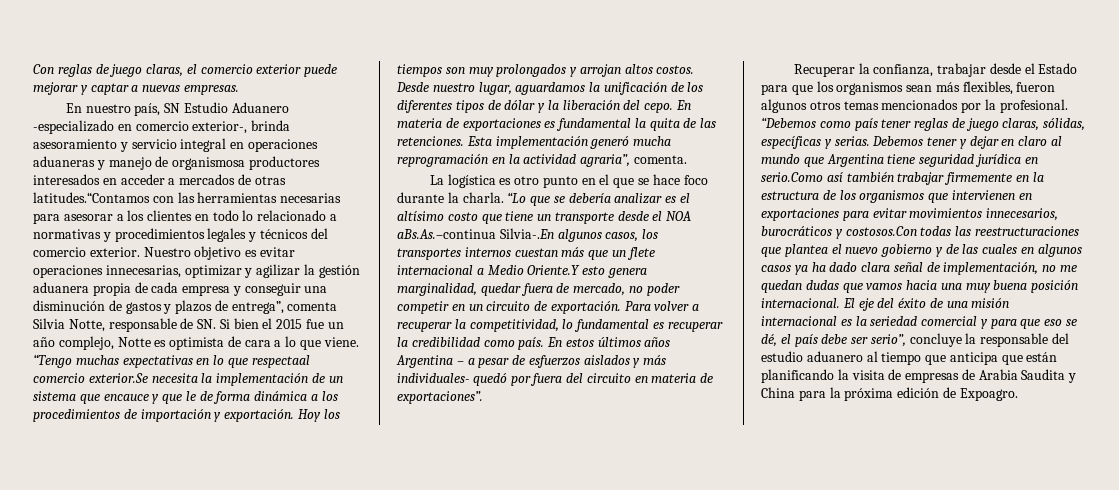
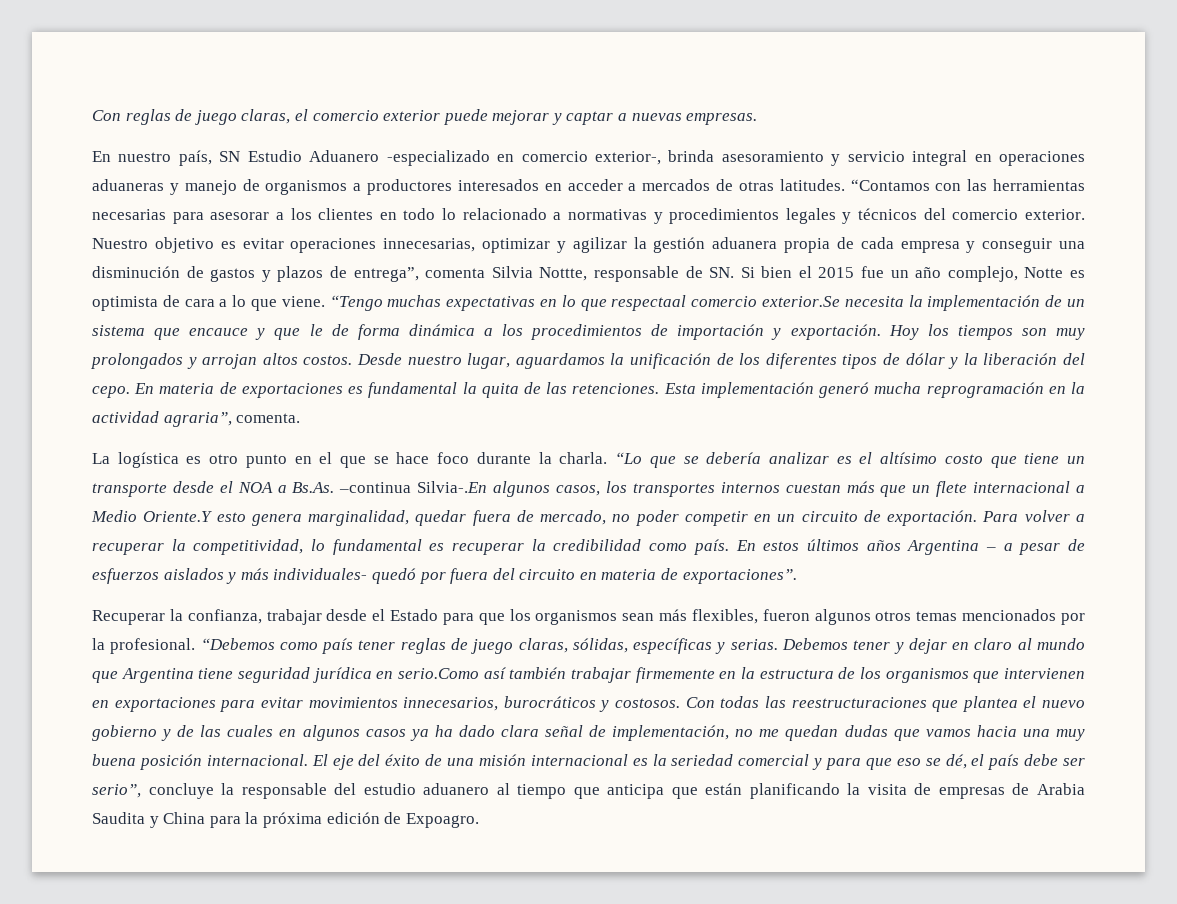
- En nuestro país, SN Estudio Aduanero -especializado en comercio exterior-, brinda asesoramiento y servicio integral en operaciones aduaneras y manejo de organismosa productores interesados en acceder a mercados de otras latitudes.“Contamos con las herramientas necesarias para asesorar a los clientes en todo lo relacionado a normativas y procedimientos legales y técnicos del comercio exterior.
+ En nuestro país, SN Estudio Aduanero -especializado en comercio exterior-, brinda asesoramiento y servicio integral en operaciones aduaneras y manejo de organismos a productores interesados en acceder a mercados de otras latitudes. “Contamos con las herramientas necesarias para asesorar a los clientes en todo lo relacionado a normativas y procedimientos legales y técnicos del comercio exterior.
- Nuestro objetivo es evitar operaciones innecesarias, optimizar y agilizar la gestión aduanera propia de cada empresa y conseguir una disminución de gastos y plazos de entrega”, comenta Silvia Notte, responsable de SN. Si bien el 2015 fue un año complejo, Notte es optimista de cara a lo que viene.
+ Nuestro objetivo es evitar operaciones innecesarias, optimizar y agilizar la gestión aduanera propia de cada empresa y conseguir una disminución de gastos y plazos de entrega”, comenta Silvia Nottte, responsable de SN. Si bien el 2015 fue un año complejo, Notte es optimista de cara a lo que viene.
- “Lo que se debería analizar es el altísimo costo que tiene un transporte desde el NOA aBs.As.–continua Silvia-.En algunos casos, los transportes internos cuestan más que un flete internacional a Medio Oriente.Y esto genera marginalidad, quedar fuera de mercado, no poder competir en un circuito de exportación.
+ “Lo que se debería analizar es el altísimo costo que tiene un transporte desde el NOA a Bs.As. –continua Silvia-.En algunos casos, los transportes internos cuestan más que un flete internacional a Medio Oriente.Y esto genera marginalidad, quedar fuera de mercado, no poder competir en un circuito de exportación.
- Debemos tener y dejar en claro al mundo que Argentina tiene seguridad jurídica en serio.Como así también trabajar firmemente en la estructura de los organismos que intervienen en exportaciones para evitar movimientos innecesarios, burocráticos y costosos.Con todas las reestructuraciones que plantea el nuevo gobierno y de las cuales en algunos casos ya ha dado clara señal de implementación, no me quedan dudas que vamos hacia una muy buena posición internacional.
+ Debemos tener y dejar en claro al mundo que Argentina tiene seguridad jurídica en serio.Como así también trabajar firmemente en la estructura de los organismos que intervienen en exportaciones para evitar movimientos innecesarios, burocráticos y costosos. Con todas las reestructuraciones que plantea el nuevo gobierno y de las cuales en algunos casos ya ha dado clara señal de implementación, no me quedan dudas que vamos hacia una muy buena posición internacional.

